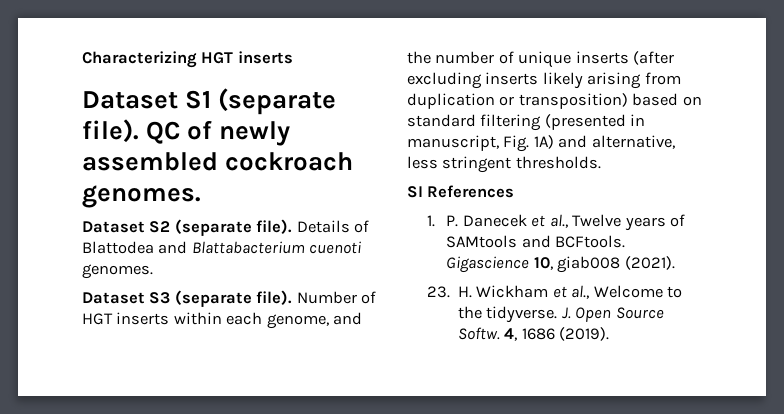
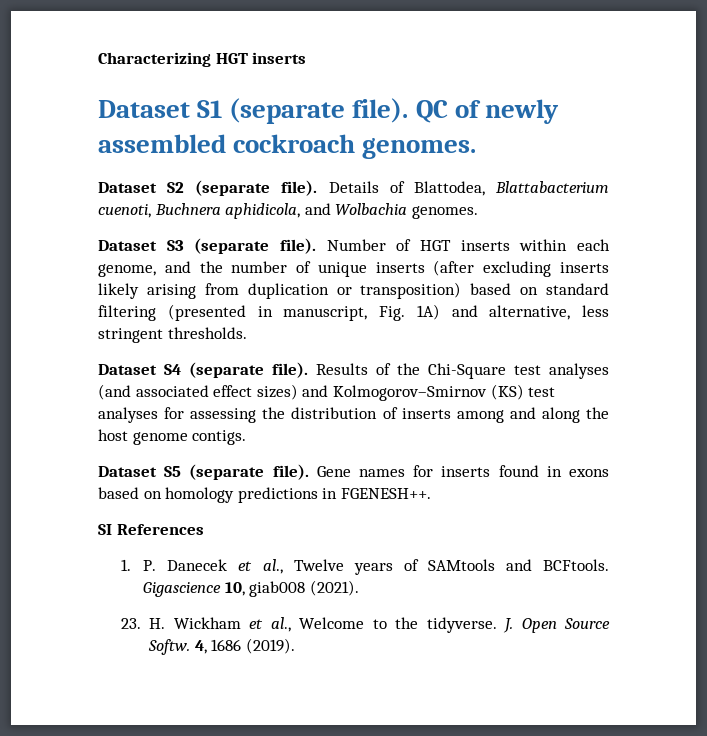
- Details of Blattodea and Blattabacterium cuenoti genomes.
+ Details of Blattodea, Blattabacterium cuenoti, Buchnera aphidicola, and Wolbachia genomes.
+ Dataset S4 (separate file). Results of the Chi-Square test analyses (and associated effect sizes) and Kolmogorov–Smirnov (KS) test analyses for assessing the distribution of inserts among and along the host genome contigs.
+ Dataset S5 (separate file). Gene names for inserts found in exons based on homology predictions in FGENESH++.

